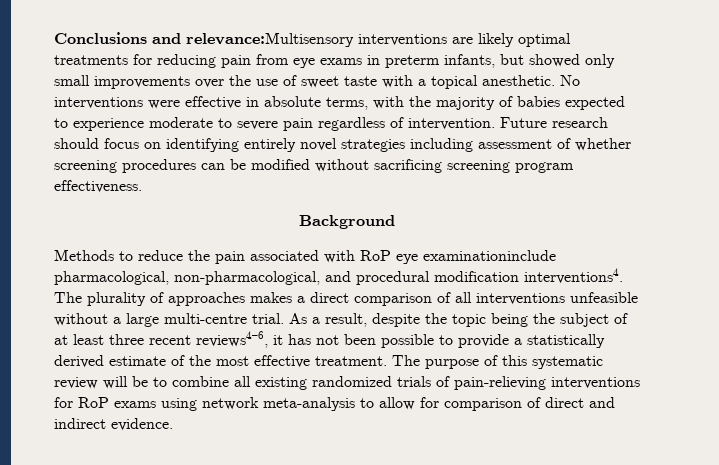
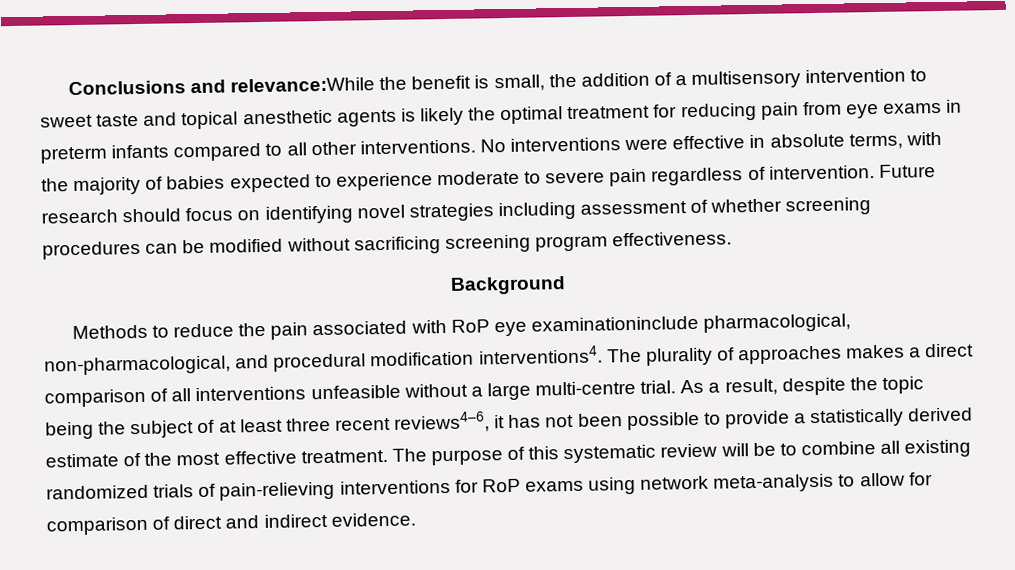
- Conclusions and relevance:Multisensory interventions are likely optimal treatments for reducing pain from eye exams in preterm infants, but showed only small improvements over the use of sweet taste with a topical anesthetic.
+ Conclusions and relevance:While the benefit is small, the addition of a multisensory intervention to sweet taste and topical anesthetic agents is likely the optimal treatment for reducing pain from eye exams in preterm infants compared to all other interventions.
- Future research should focus on identifying entirely novel strategies including assessment of whether screening procedures can be modified without sacrificing screening program effectiveness.
+ Future research should focus on identifying novel strategies including assessment of whether screening procedures can be modified without sacrificing screening program effectiveness.

